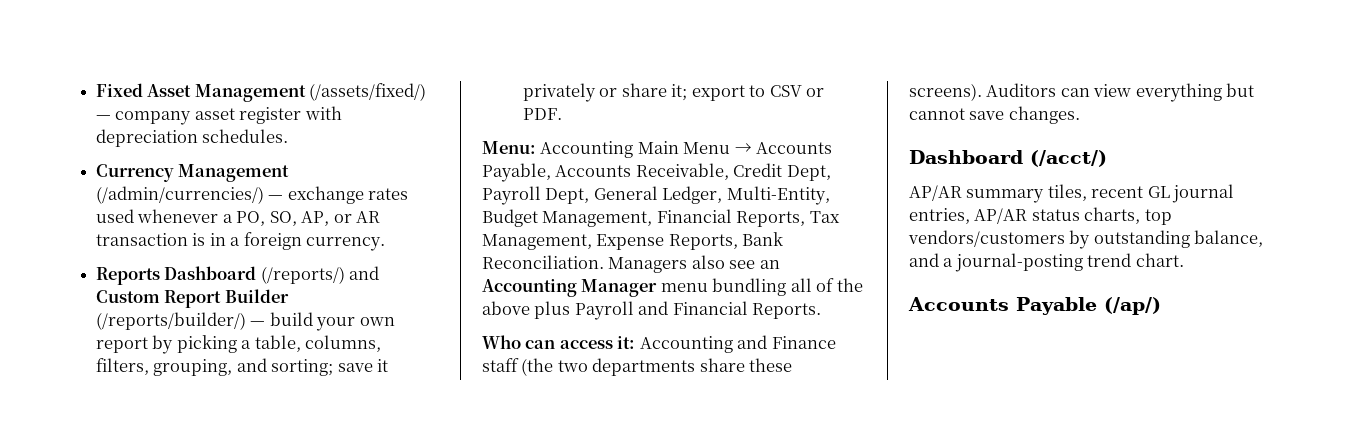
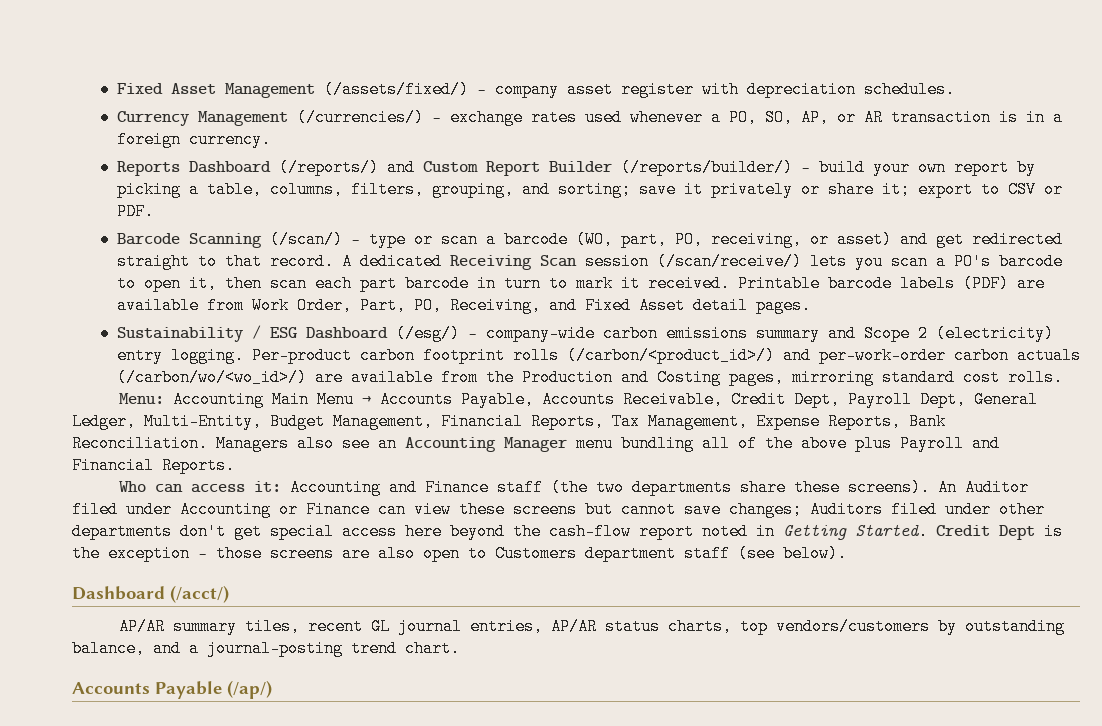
- Currency Management (/admin/currencies/) — exchange rates used whenever a PO, SO, AP, or AR transaction is in a foreign currency.
+ Currency Management (/currencies/) — exchange rates used whenever a PO, SO, AP, or AR transaction is in a foreign currency.
+ Barcode Scanning (/scan/) — type or scan a barcode (WO, part, PO, receiving, or asset) and get redirected straight to that record. A dedicated Receiving Scan session (/scan/receive/) lets you scan a PO's barcode to open it, then scan each part barcode in turn to mark it received. Printable barcode labels (PDF) are available from Work Order, Part, PO, Receiving, and Fixed Asset detail pages.
+ Sustainability / ESG Dashboard (/esg/) — company-wide carbon emissions summary and Scope 2 (electricity) entry logging. Per-product carbon footprint rolls (/carbon/<product_id>/) and per-work-order carbon actuals (/carbon/wo/<wo_id>/) are available from the Production and Costing pages, mirroring standard cost rolls.
- Auditors can view everything but cannot save changes.
+ An Auditor filed under Accounting or Finance can view these screens but cannot save changes; Auditors filed under other departments don't get special access here beyond the cash-flow report noted in Getting Started. Credit Dept is the exception — those screens are also open to Customers department staff (see below).

